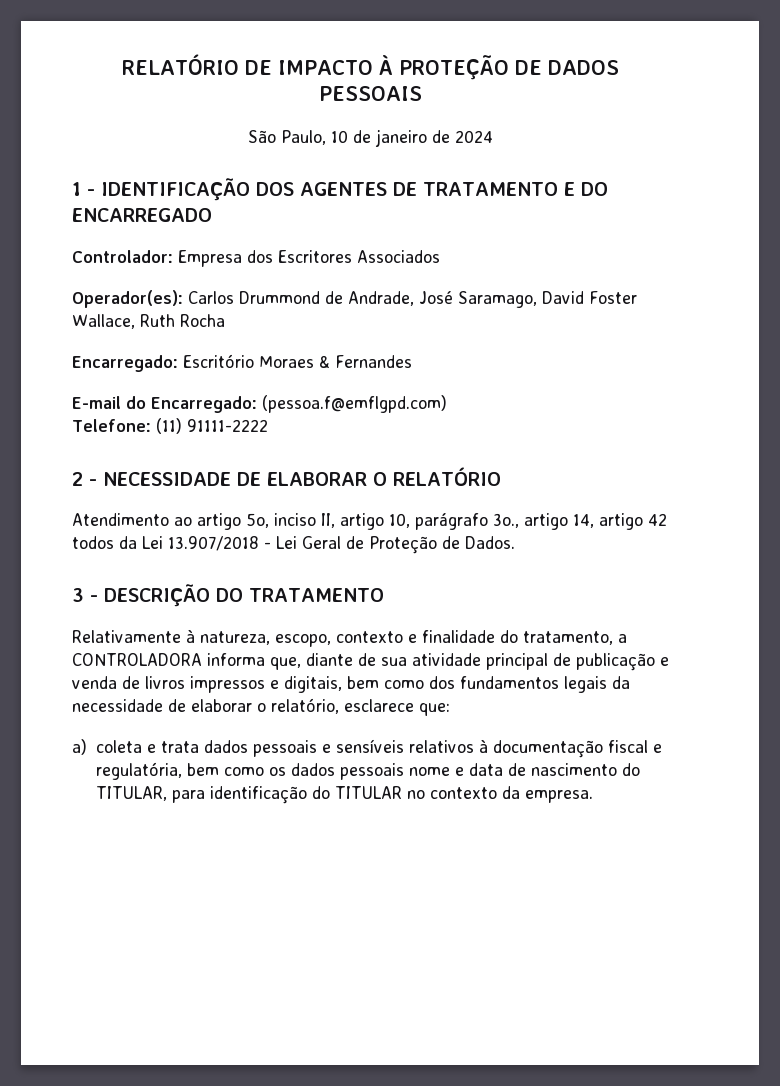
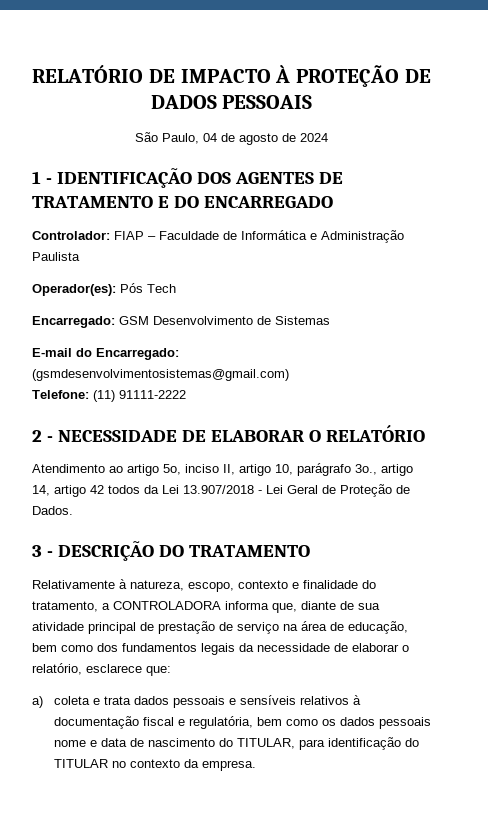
- São Paulo, 10 de janeiro de 2024
+ São Paulo, 04 de agosto de 2024
- Controlador: Empresa dos Escritores Associados
- Operador(es): Carlos Drummond de Andrade, José Saramago, David Foster Wallace, Ruth Rocha
- Encarregado: Escritório Moraes & Fernandes
+ Controlador: FIAP – Faculdade de Informática e Administração Paulista
+ Operador(es): Pós Tech
+ Encarregado: GSM Desenvolvimento de Sistemas
- E-mail do Encarregado: (pessoa.f@emflgpd.com)
+ E-mail do Encarregado: (gsmdesenvolvimentosistemas@gmail.com)
- Relativamente à natureza, escopo, contexto e finalidade do tratamento, a CONTROLADORA informa que, diante de sua atividade principal de publicação e venda de livros impressos e digitais, bem como dos fundamentos legais da necessidade de elaborar o relatório, esclarece que:
+ Relativamente à natureza, escopo, contexto e finalidade do tratamento, a CONTROLADORA informa que, diante de sua atividade principal de prestação de serviço na área de educação, bem como dos fundamentos legais da necessidade de elaborar o relatório, esclarece que:

